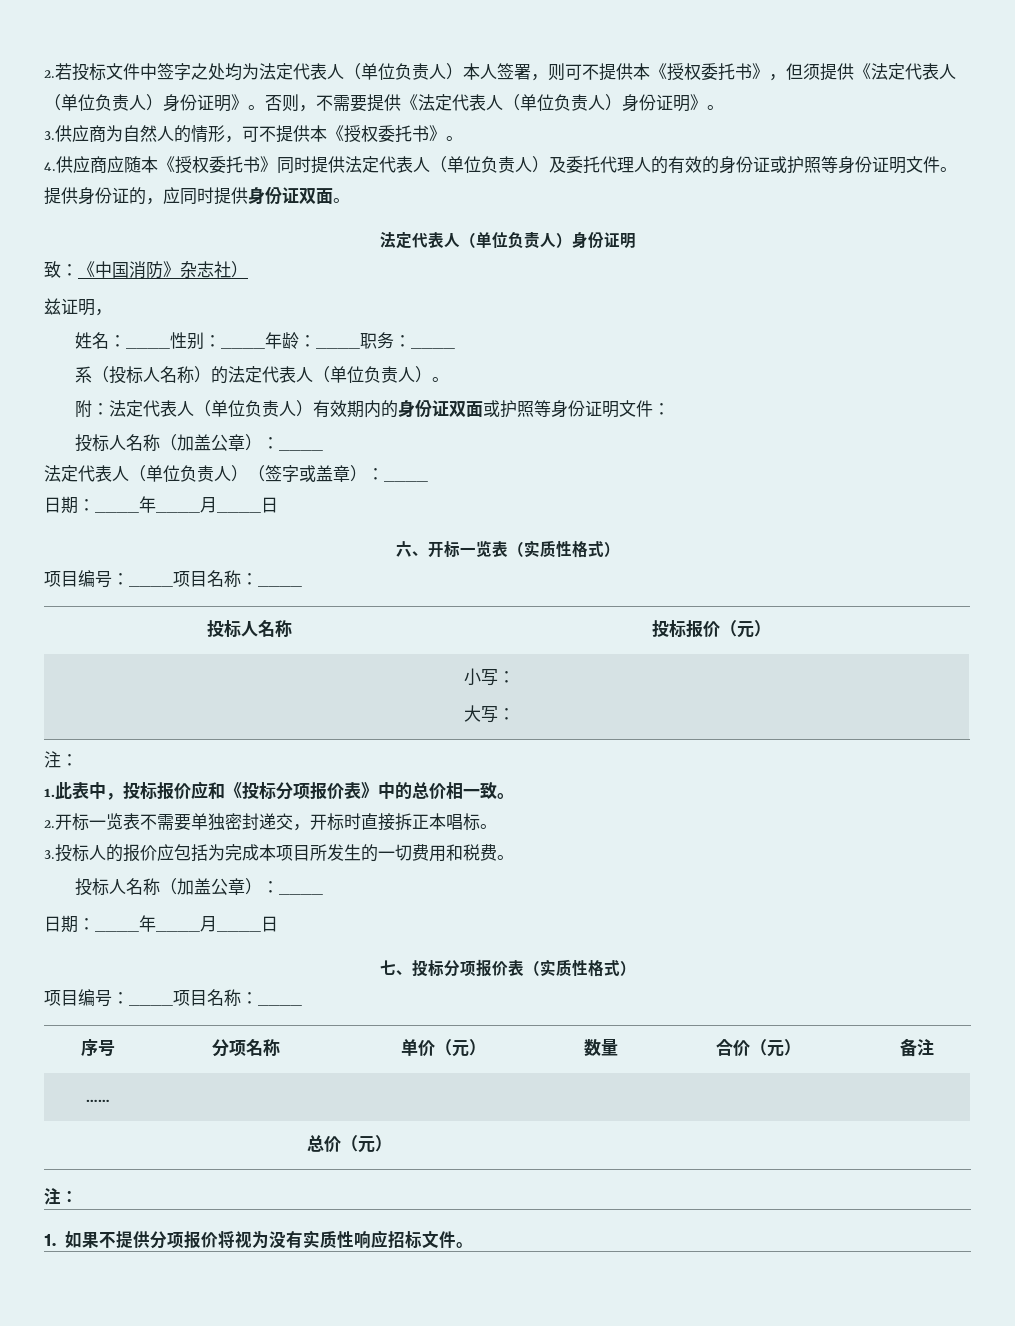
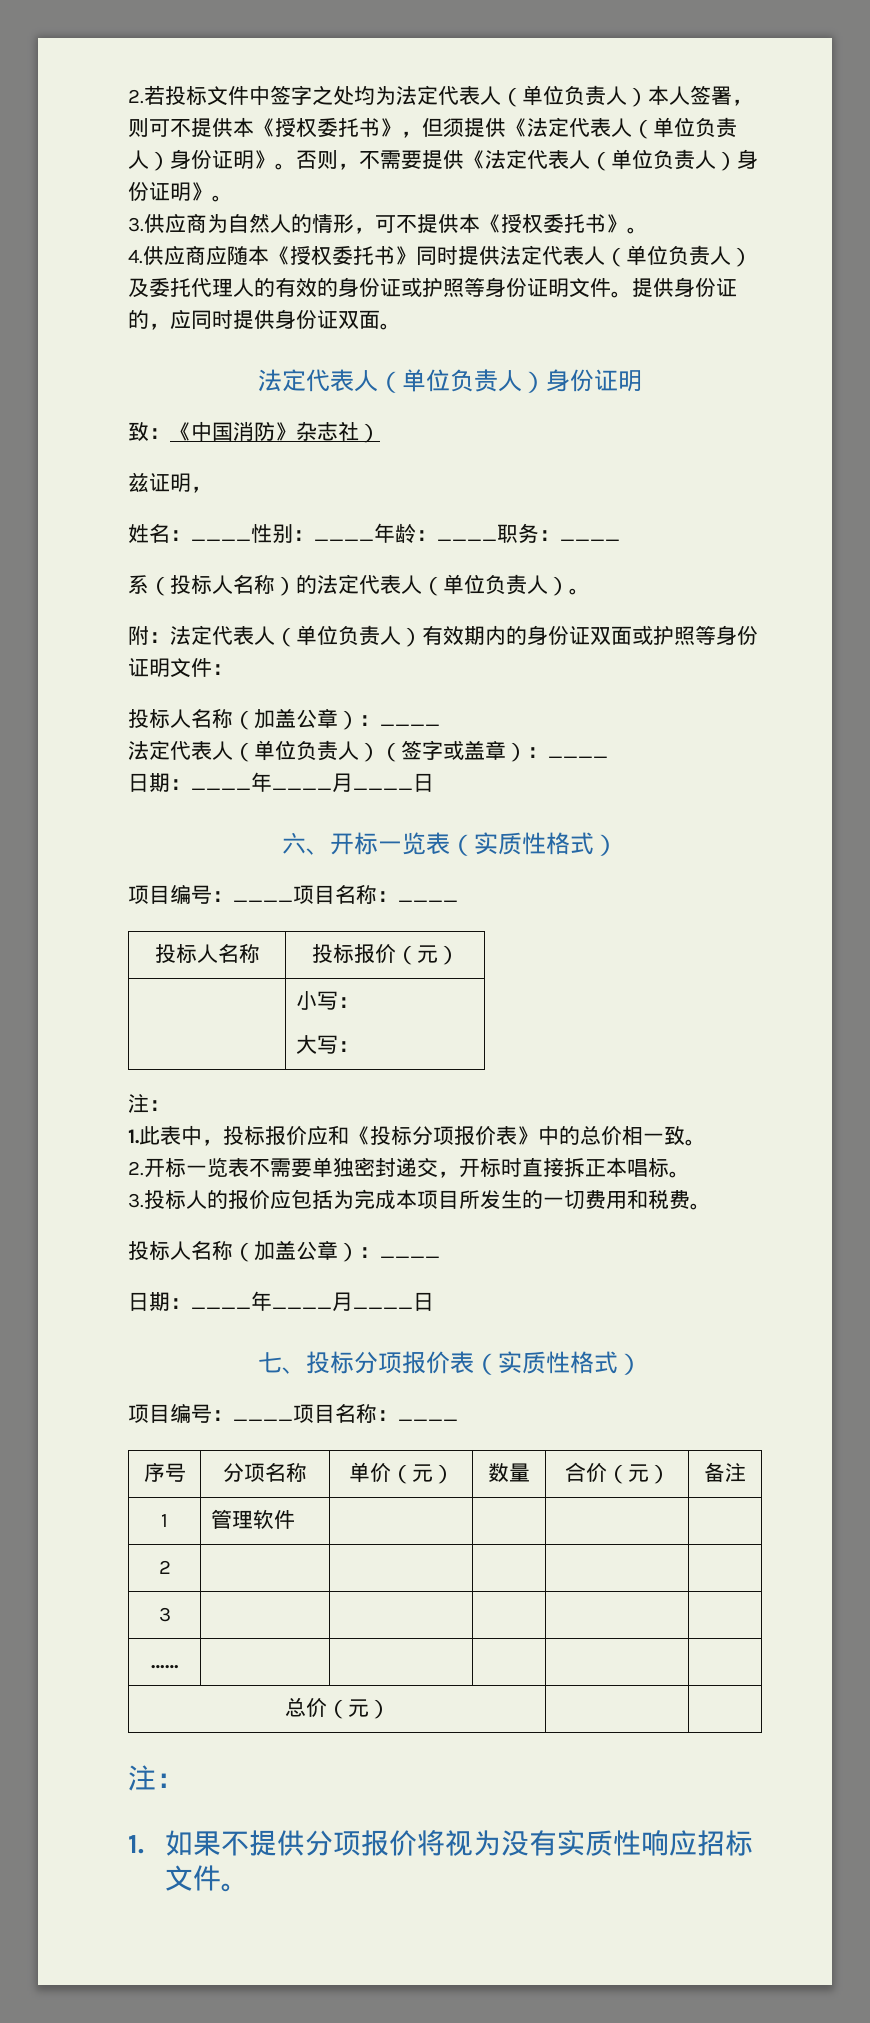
+ 1 | 管理软件 | | | |
+ 2 | | | | |
+ 3 | | | | |

